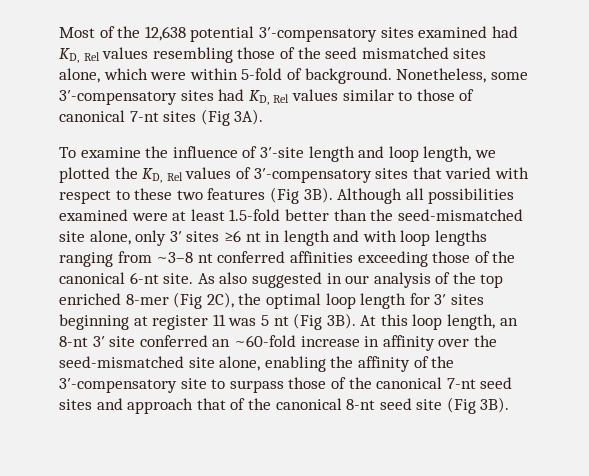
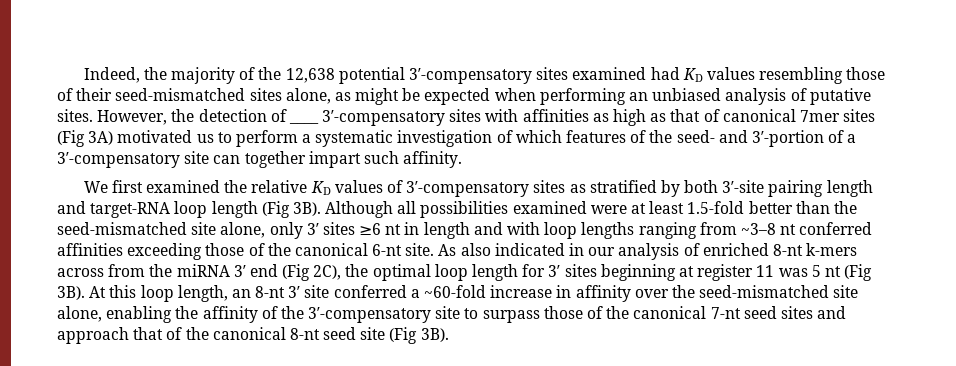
- Most of the 12,638 potential 3′-compensatory sites examined had KD, Rel values resembling those of the seed mismatched sites alone, which were within 5-fold of background. Nonetheless, some 3′-compensatory sites had KD, Rel values similar to those of canonical 7-nt sites (Fig 3A).
- To examine the influence of 3′-site length and loop length, we plotted the KD, Rel values of 3′-compensatory sites that varied with respect to these two features (Fig 3B).
+ Indeed, the majority of the 12,638 potential 3′-compensatory sites examined had KD values resembling those of their seed-mismatched sites alone, as might be expected when performing an unbiased analysis of putative sites. However, the detection of ____ 3′-compensatory sites with affinities as high as that of canonical 7mer sites (Fig 3A) motivated us to perform a systematic investigation of which features of the seed- and 3′-portion of a 3′-compensatory site can together impart such affinity.
+ We first examined the relative KD values of 3′-compensatory sites as stratified by both 3′-site pairing length and target-RNA loop length (Fig 3B).
- As also suggested in our analysis of the top enriched 8-mer (Fig 2C), the optimal loop length for 3′ sites beginning at register 11 was 5 nt (Fig 3B).
+ As also indicated in our analysis of enriched 8-nt k-mers across from the miRNA 3′ end (Fig 2C), the optimal loop length for 3′ sites beginning at register 11 was 5 nt (Fig 3B).
- At this loop length, an 8-nt 3′ site conferred an ~60-fold increase in affinity over the seed-mismatched site alone, enabling the affinity of the 3′-compensatory site to surpass those of the canonical 7-nt seed sites and approach that of the canonical 8-nt seed site (Fig 3B).
+ At this loop length, an 8-nt 3′ site conferred a ~60-fold increase in affinity over the seed-mismatched site alone, enabling the affinity of the 3′-compensatory site to surpass those of the canonical 7-nt seed sites and approach that of the canonical 8-nt seed site (Fig 3B).

